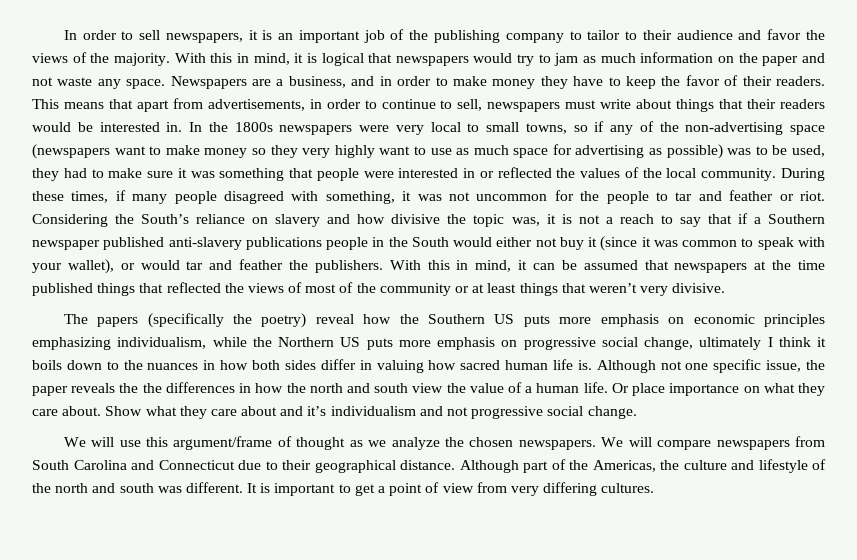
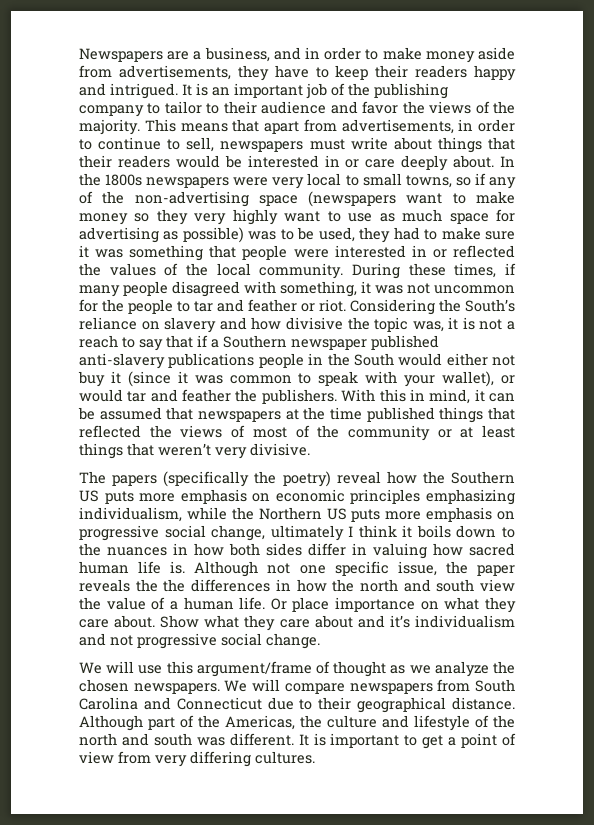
- In order to sell newspapers, it is an important job of the publishing company to tailor to their audience and favor the views of the majority.
+ Newspapers are a business, and in order to make money aside from advertisements, they have to keep their readers happy and intrigued. It is an important job of the publishing company to tailor to their audience and favor the views of the majority.
- With this in mind, it is logical that newspapers would try to jam as much information on the paper and not waste any space. Newspapers are a business, and in order to make money they have to keep the favor of their readers.
- This means that apart from advertisements, in order to continue to sell, newspapers must write about things that their readers would be interested in.
+ This means that apart from advertisements, in order to continue to sell, newspapers must write about things that their readers would be interested in or care deeply about.

